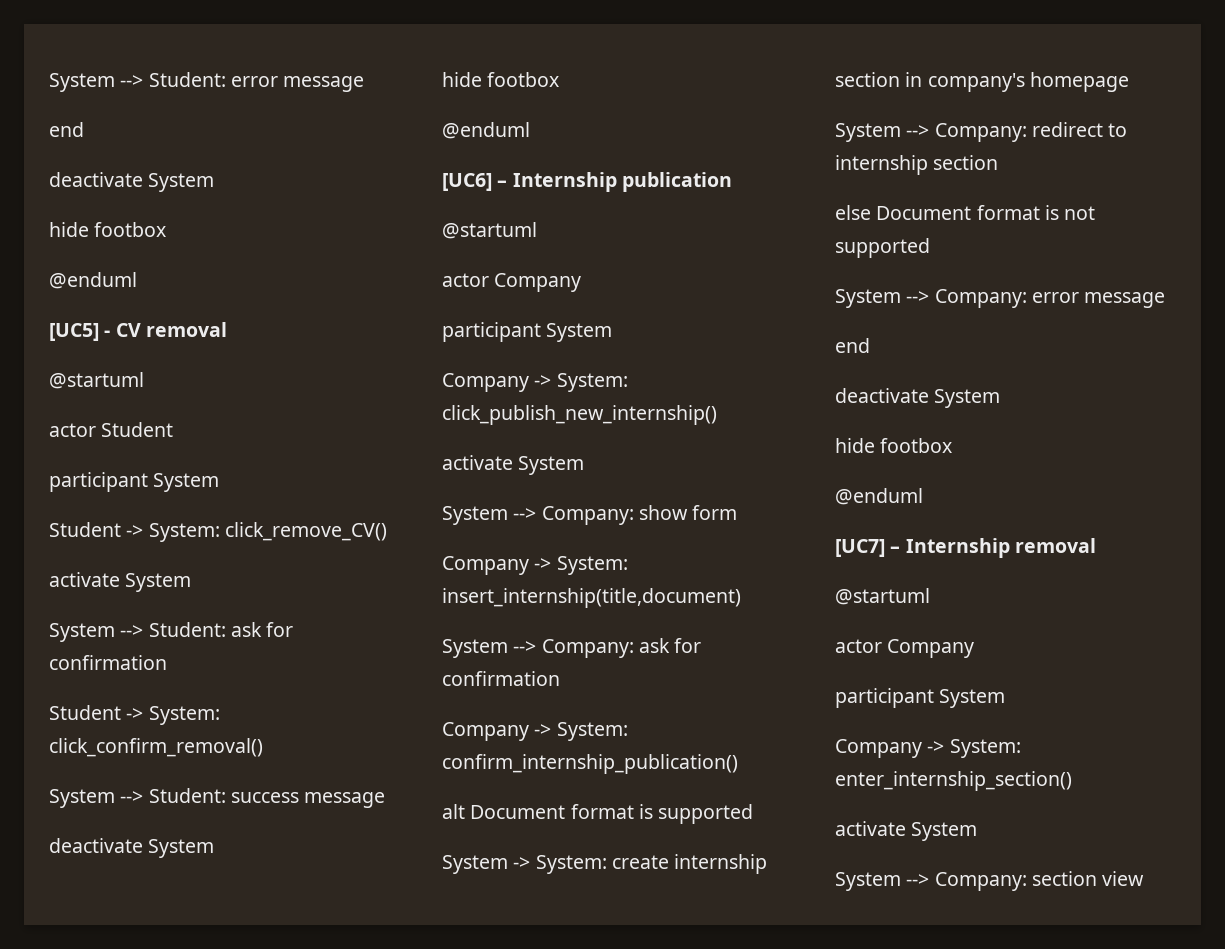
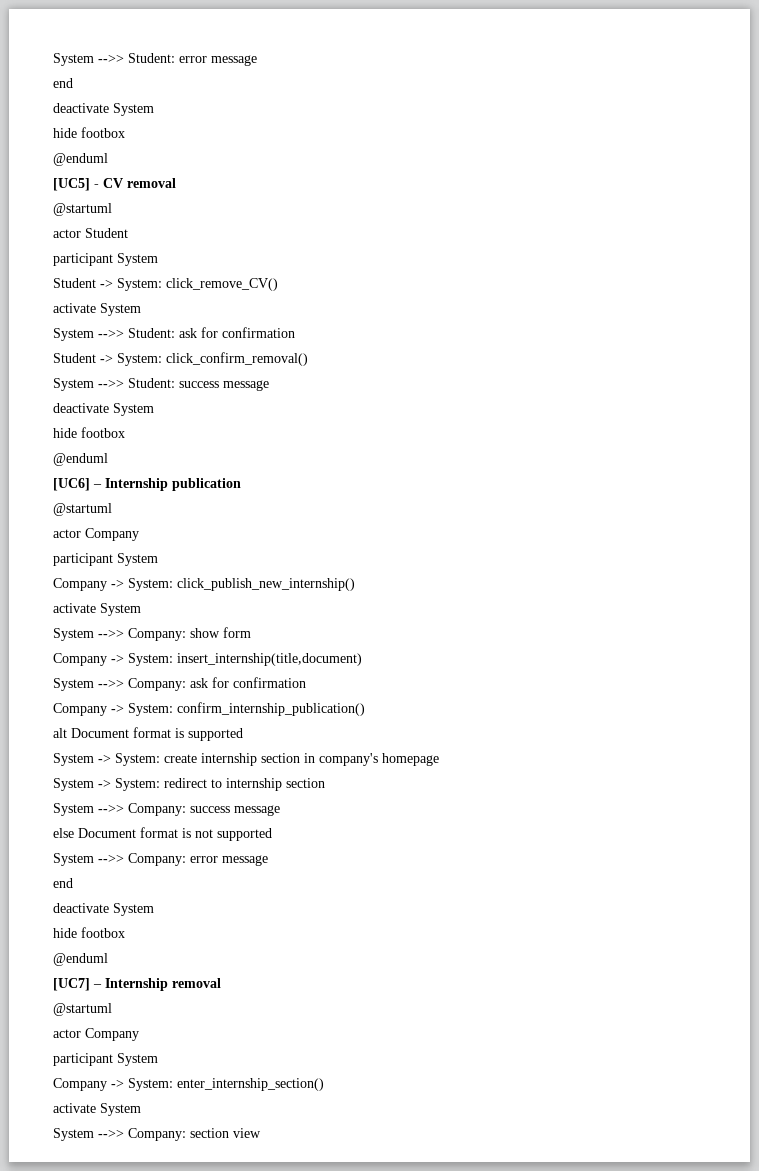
- System --> Student: error message
+ System -->> Student: error message
- System --> Student: ask for confirmation
+ System -->> Student: ask for confirmation
- System --> Student: success message
+ System -->> Student: success message
- System --> Company: show form
+ System -->> Company: show form
- System --> Company: ask for confirmation
+ System -->> Company: ask for confirmation
- System --> Company: redirect to internship section
+ System -> System: redirect to internship section
+ System -->> Company: success message
- System --> Company: error message
+ System -->> Company: error message
- System --> Company: section view
+ System -->> Company: section view

